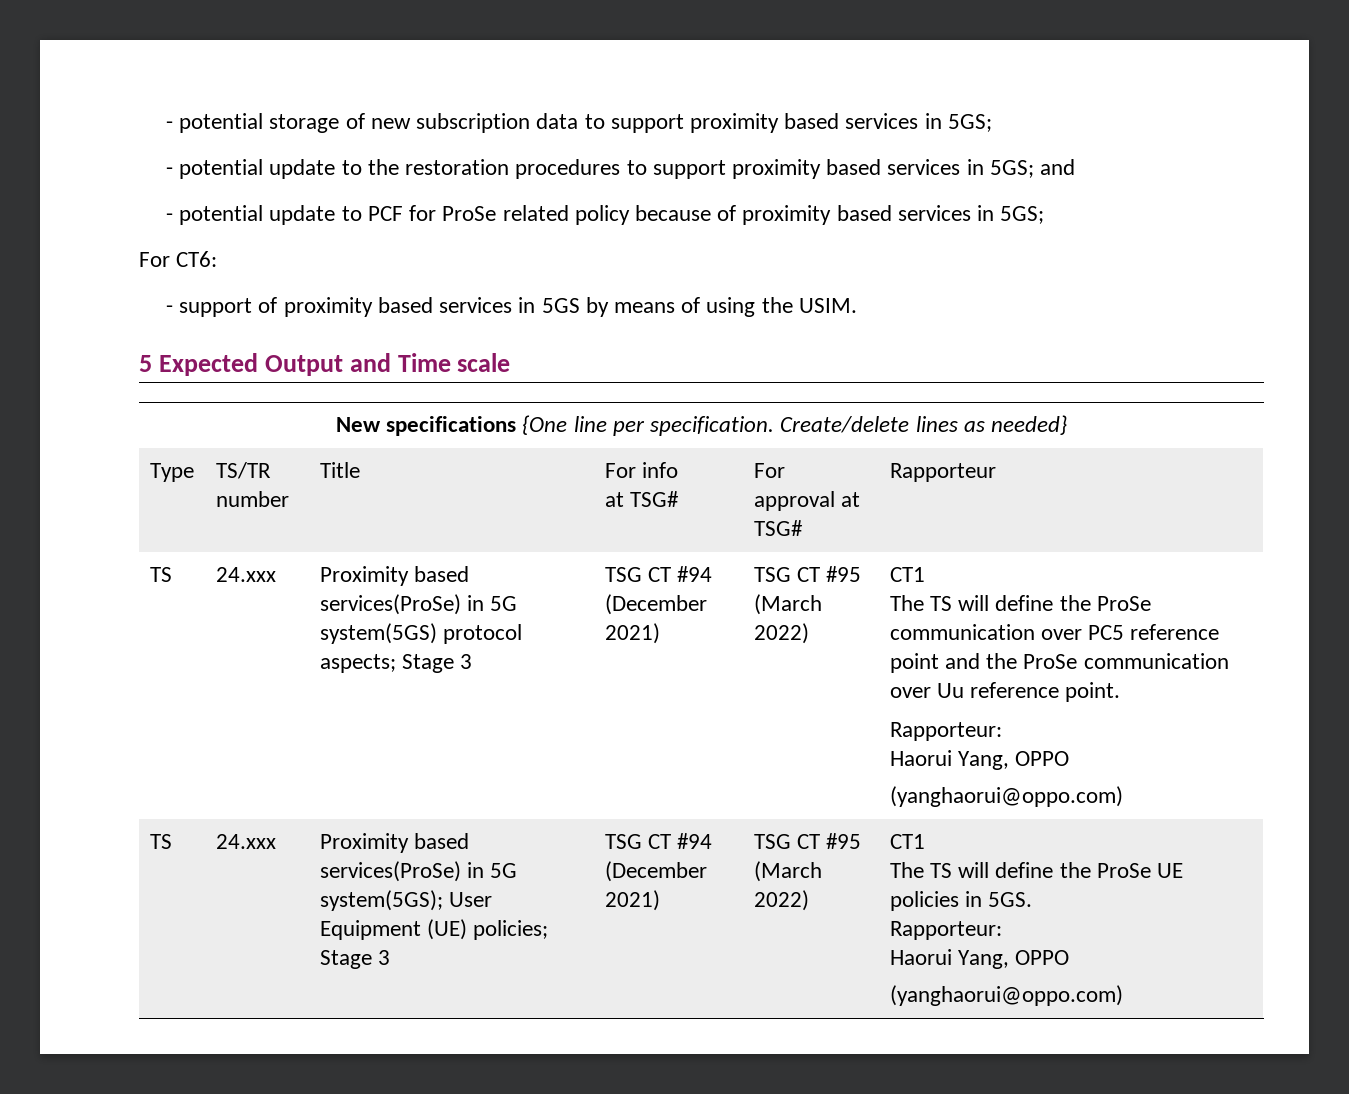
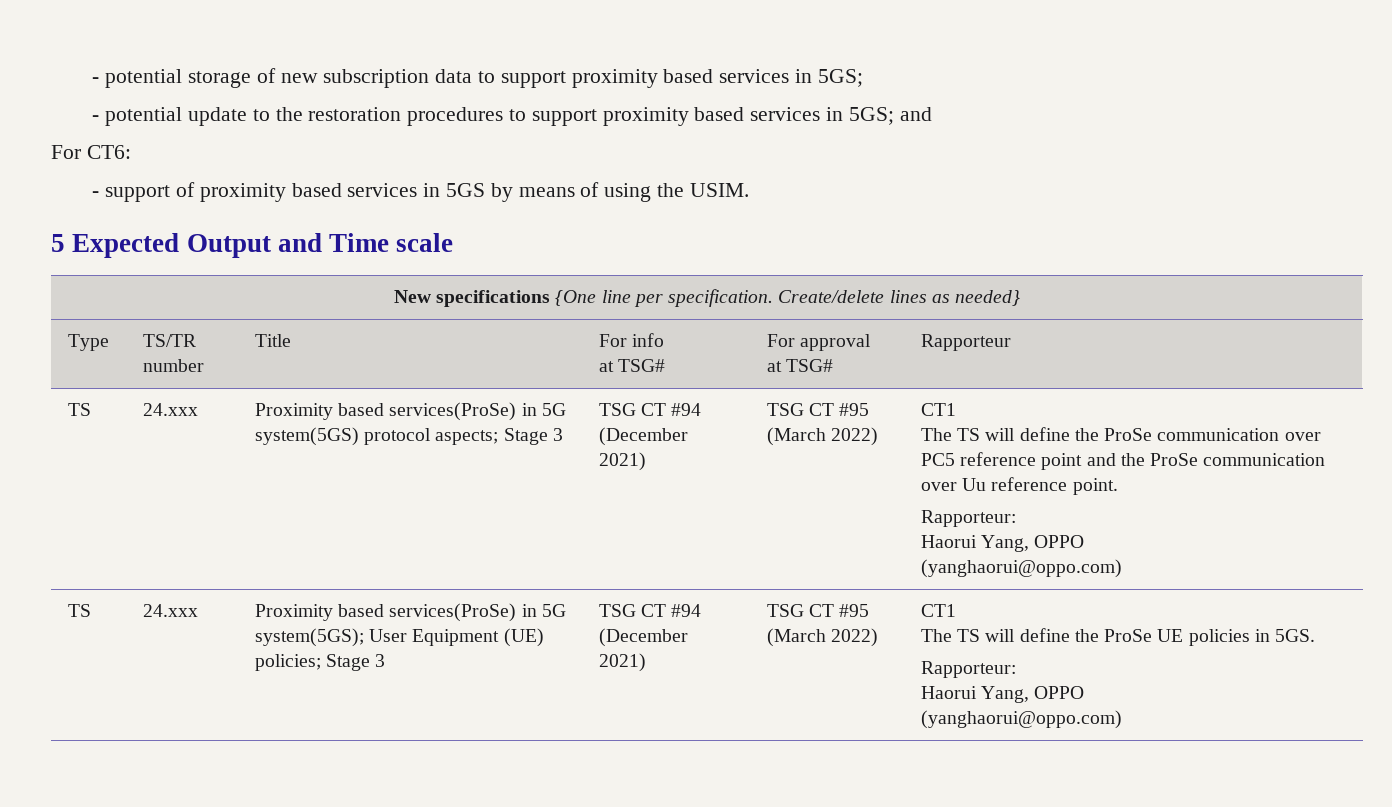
- - potential update to PCF for ProSe related policy because of proximity based services in 5GS;

